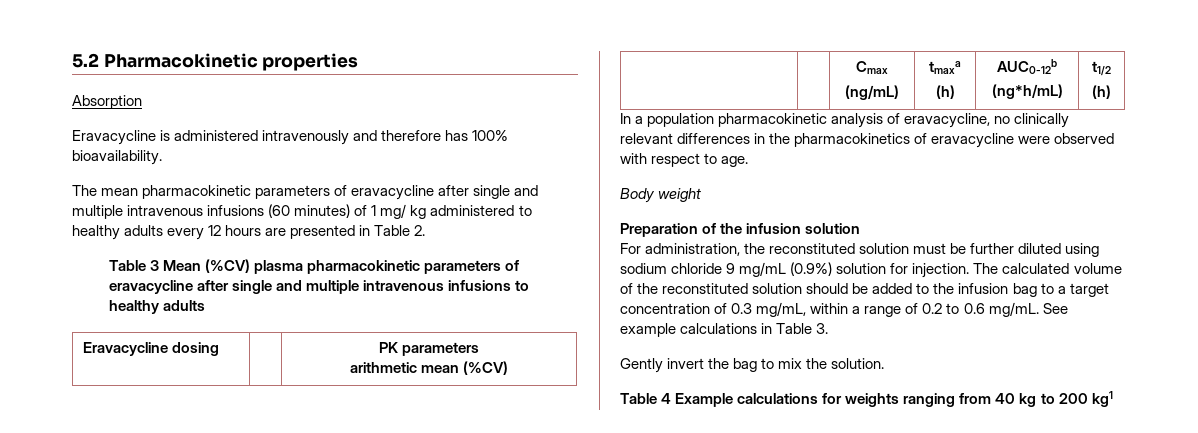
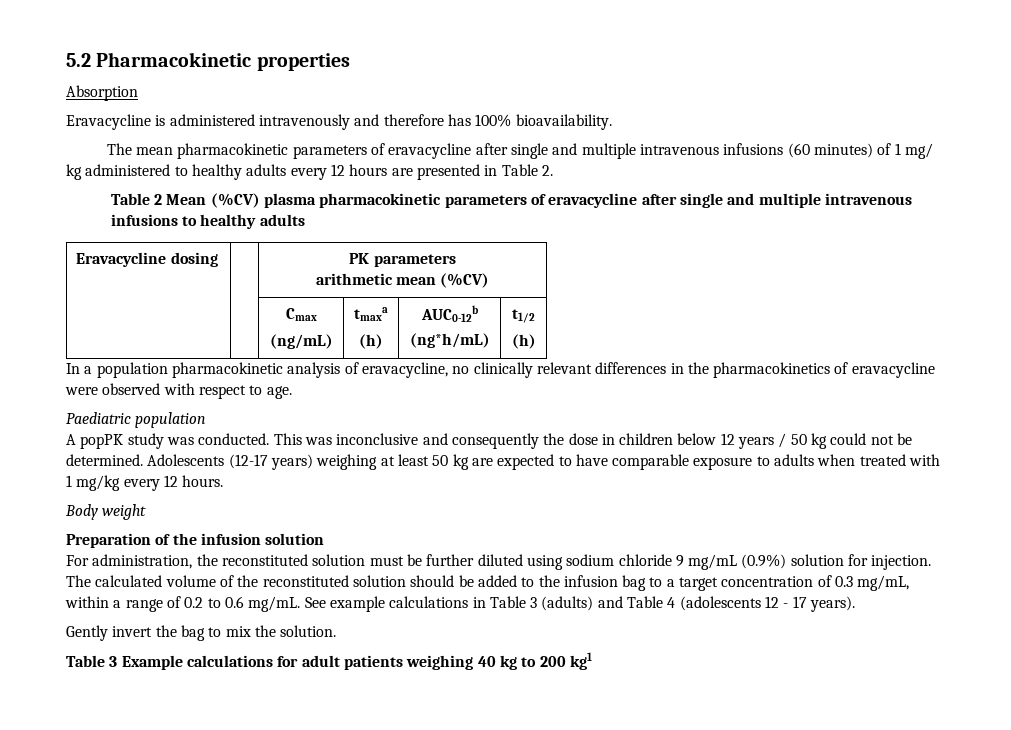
- Table 3 Mean (%CV) plasma pharmacokinetic parameters of eravacycline after single and multiple intravenous infusions to healthy adults
+ Table 2 Mean (%CV) plasma pharmacokinetic parameters of eravacycline after single and multiple intravenous infusions to healthy adults
+ Paediatric population
+ A popPK study was conducted. This was inconclusive and consequently the dose in children below 12 years / 50 kg could not be determined. Adolescents (12-17 years) weighing at least 50 kg are expected to have comparable exposure to adults when treated with 1 mg/kg every 12 hours.
- See example calculations in Table 3.
+ See example calculations in Table 3 (adults) and Table 4 (adolescents 12 - 17 years).
- Table 4 Example calculations for weights ranging from 40 kg to 200 kg1
+ Table 3 Example calculations for adult patients weighing 40 kg to 200 kg1

